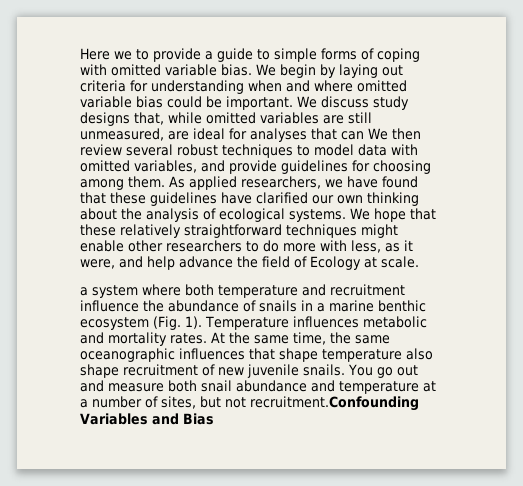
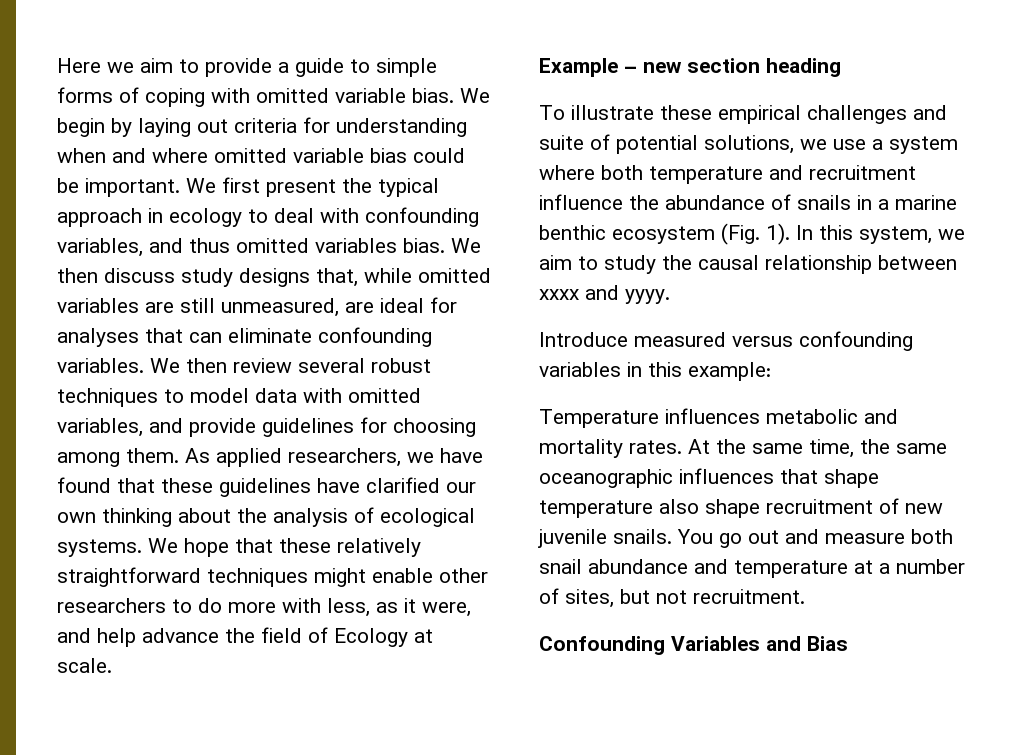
- Here we to provide a guide to simple forms of coping with omitted variable bias.
+ Here we aim to provide a guide to simple forms of coping with omitted variable bias.
- We discuss study designs that, while omitted variables are still unmeasured, are ideal for analyses that can We then review several robust techniques to model data with omitted variables, and provide guidelines for choosing among them.
+ We first present the typical approach in ecology to deal with confounding variables, and thus omitted variables bias. We then discuss study designs that, while omitted variables are still unmeasured, are ideal for analyses that can eliminate confounding variables. We then review several robust techniques to model data with omitted variables, and provide guidelines for choosing among them.
- a system where both temperature and recruitment influence the abundance of snails in a marine benthic ecosystem (Fig. 1). Temperature influences metabolic and mortality rates.
+ Example – new section heading
+ To illustrate these empirical challenges and suite of potential solutions, we use a system where both temperature and recruitment influence the abundance of snails in a marine benthic ecosystem (Fig. 1). In this system, we aim to study the causal relationship between xxxx and yyyy.
+ Introduce measured versus confounding variables in this example:
+ Temperature influences metabolic and mortality rates.
- You go out and measure both snail abundance and temperature at a number of sites, but not recruitment.Confounding Variables and Bias
+ You go out and measure both snail abundance and temperature at a number of sites, but not recruitment.
+ Confounding Variables and Bias

